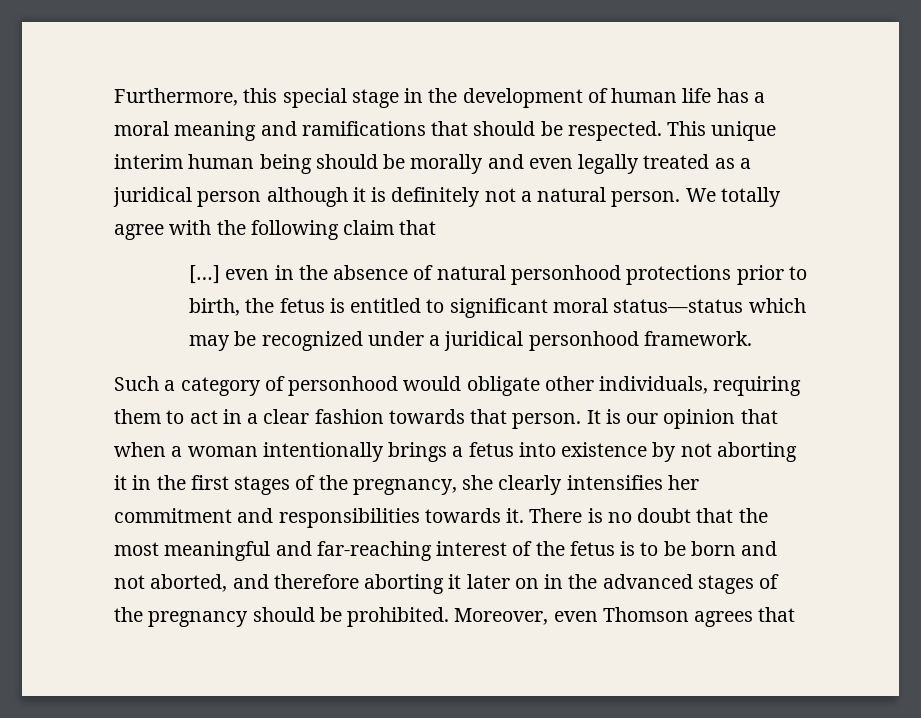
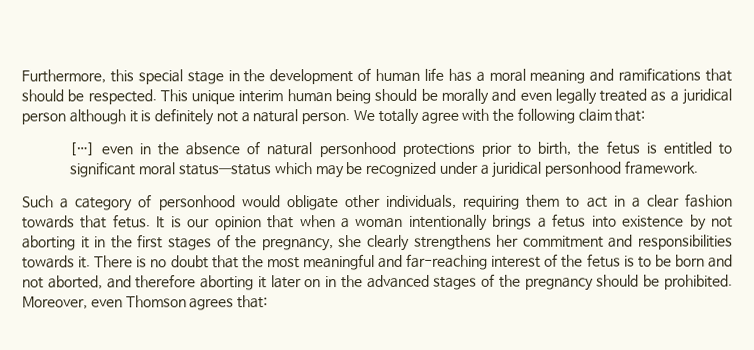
- We totally agree with the following claim that
+ We totally agree with the following claim that:
- Such a category of personhood would obligate other individuals, requiring them to act in a clear fashion towards that person.
+ Such a category of personhood would obligate other individuals, requiring them to act in a clear fashion towards that fetus.
- It is our opinion that when a woman intentionally brings a fetus into existence by not aborting it in the first stages of the pregnancy, she clearly intensifies her commitment and responsibilities towards it.
+ It is our opinion that when a woman intentionally brings a fetus into existence by not aborting it in the first stages of the pregnancy, she clearly strengthens her commitment and responsibilities towards it.
- Moreover, even Thomson agrees that
+ Moreover, even Thomson agrees that:

